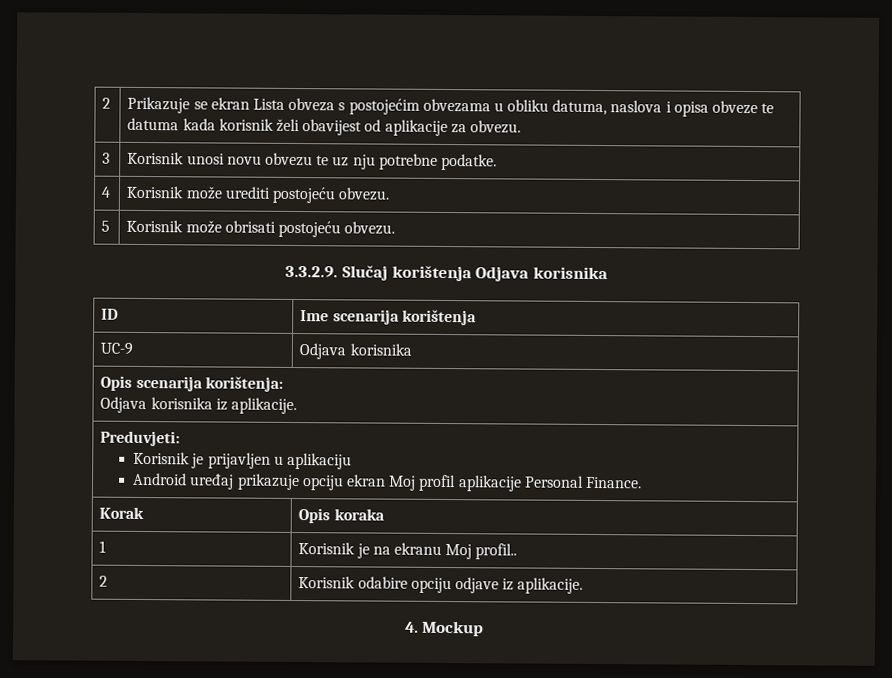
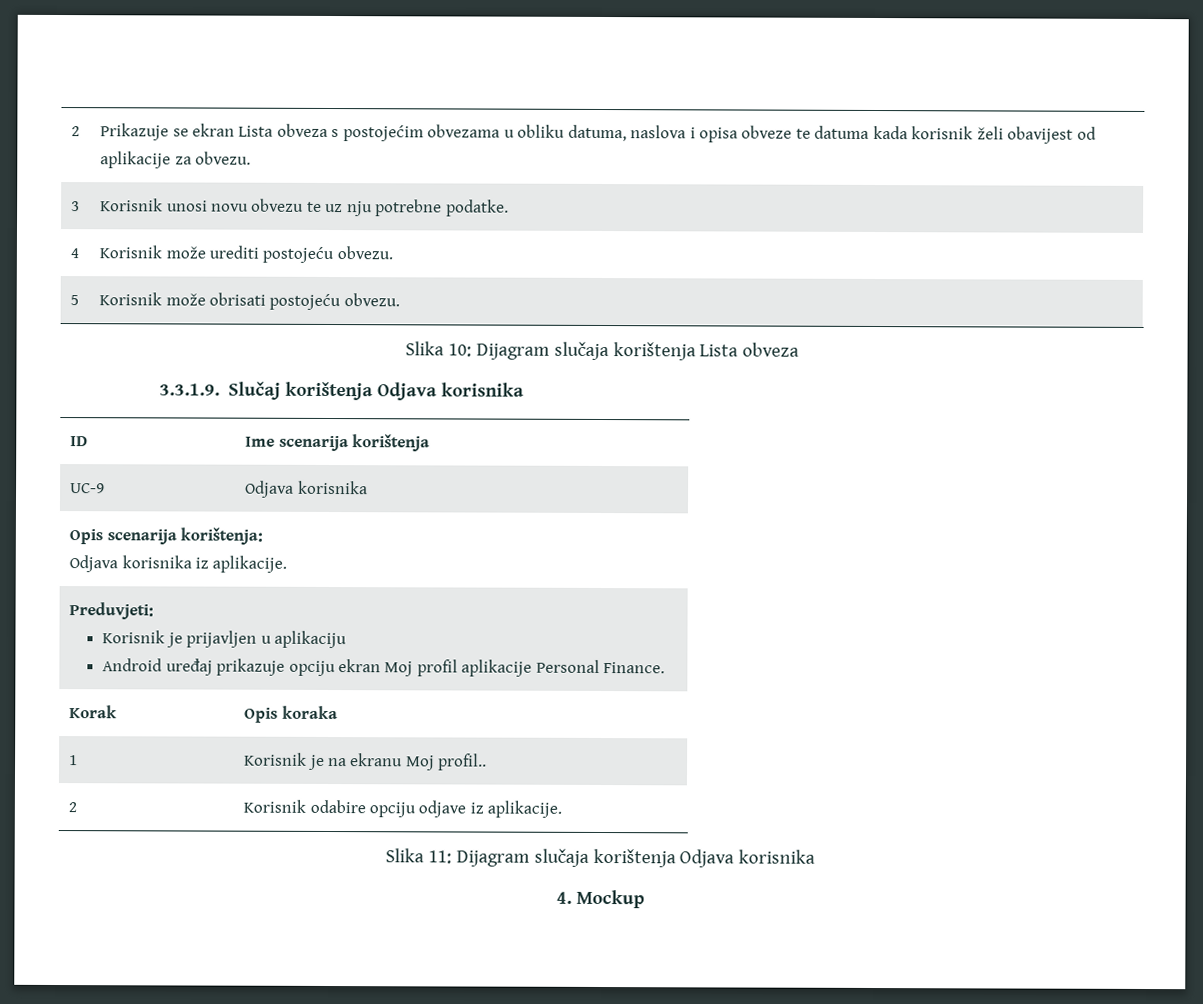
- 3.3.2.9. Slučaj korištenja Odjava korisnika
+ Slika 10: Dijagram slučaja korištenja Lista obveza
+ 3.3.1.9. Slučaj korištenja Odjava korisnika
+ Slika 11: Dijagram slučaja korištenja Odjava korisnika

